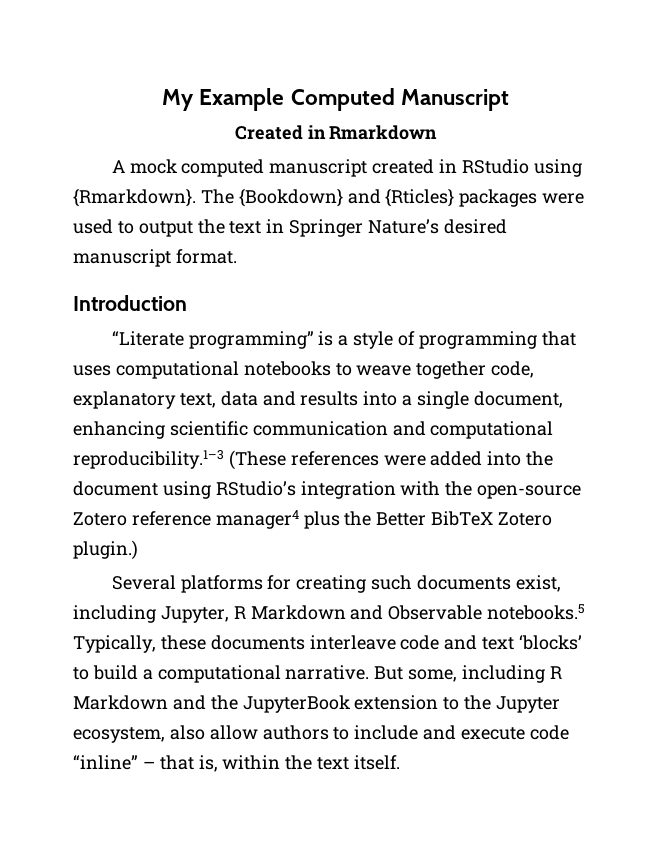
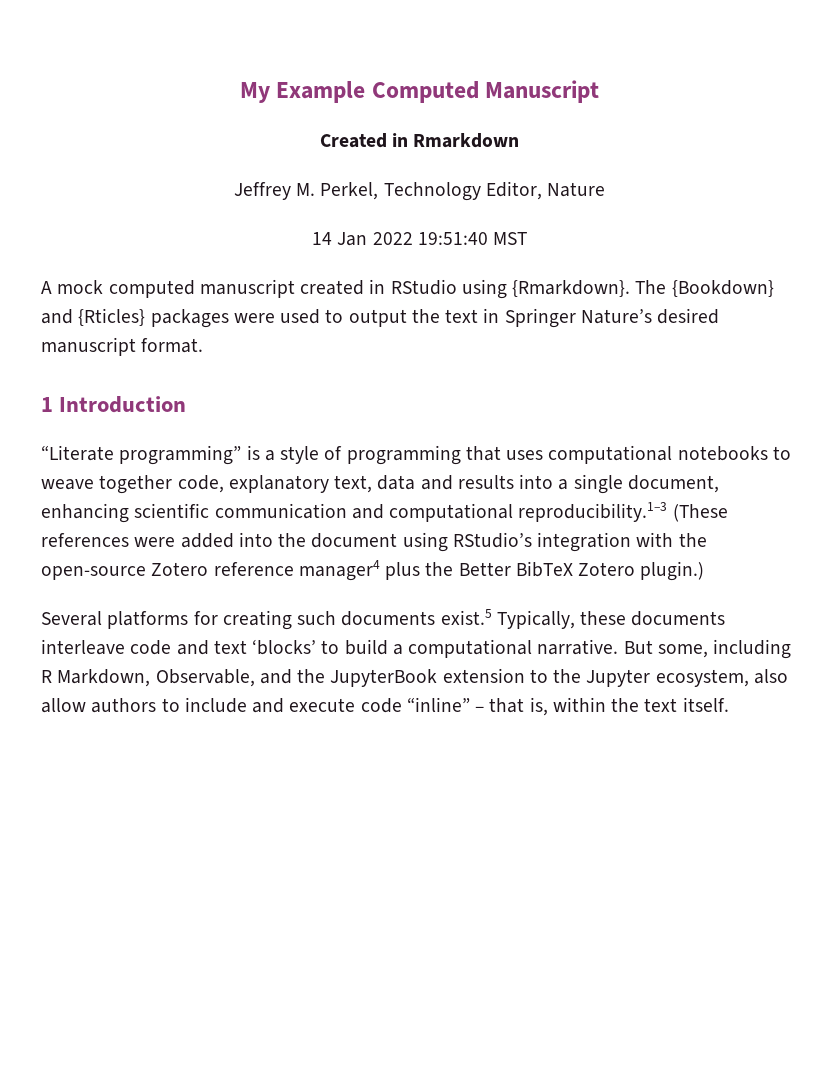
+ Jeffrey M. Perkel, Technology Editor, Nature
+ 14 Jan 2022 19:51:40 MST
- Introduction
+ 1 Introduction
- Several platforms for creating such documents exist, including Jupyter, R Markdown and Observable notebooks.5 Typically, these documents interleave code and text ‘blocks’ to build a computational narrative.
+ Several platforms for creating such documents exist.5 Typically, these documents interleave code and text ‘blocks’ to build a computational narrative.
- But some, including R Markdown and the JupyterBook extension to the Jupyter ecosystem, also allow authors to include and execute code “inline” – that is, within the text itself.
+ But some, including R Markdown, Observable, and the JupyterBook extension to the Jupyter ecosystem, also allow authors to include and execute code “inline” – that is, within the text itself.

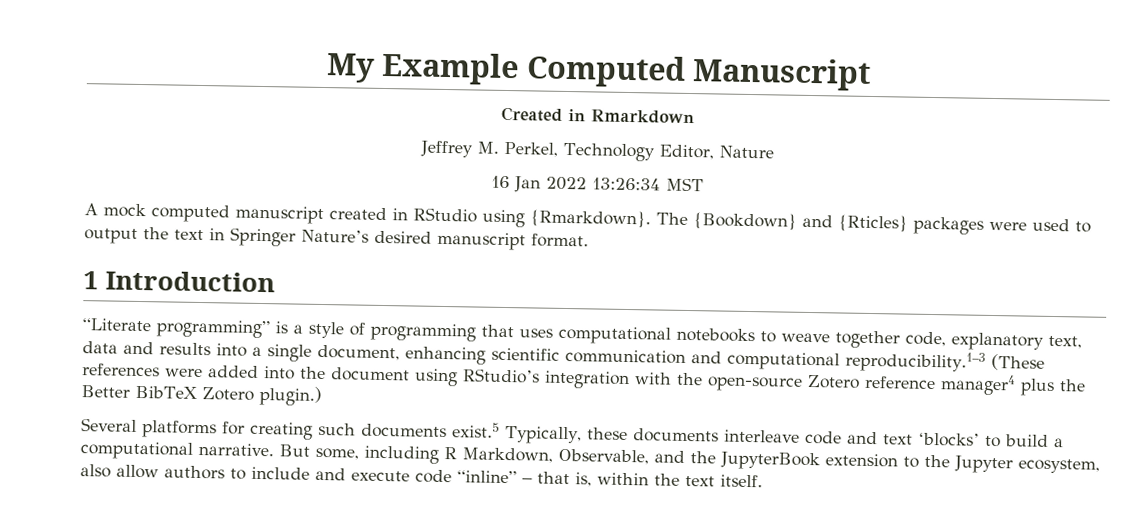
- 14 Jan 2022 19:51:40 MST
+ 16 Jan 2022 13:26:34 MST

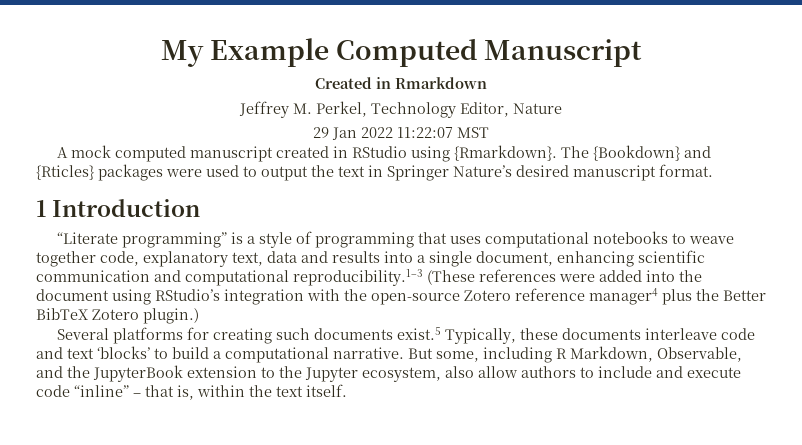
- 16 Jan 2022 13:26:34 MST
+ 29 Jan 2022 11:22:07 MST

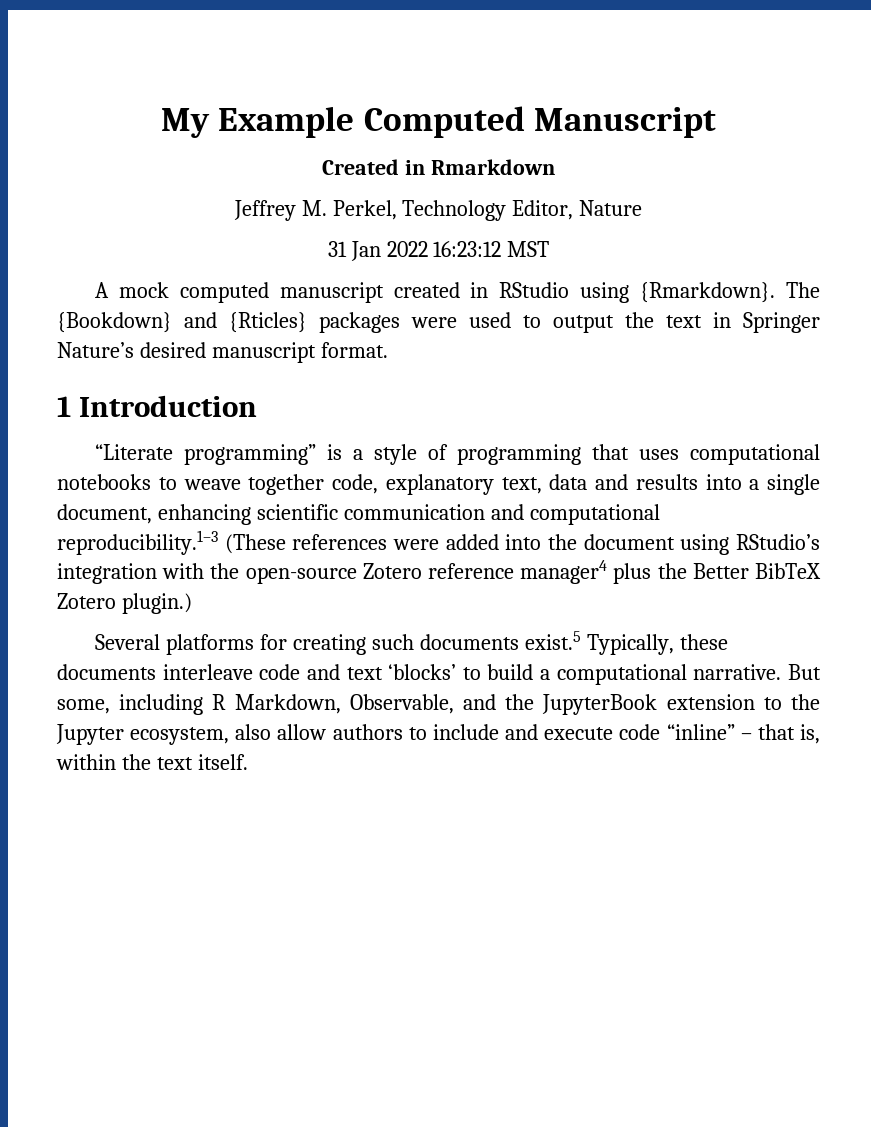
- 29 Jan 2022 11:22:07 MST
+ 31 Jan 2022 16:23:12 MST

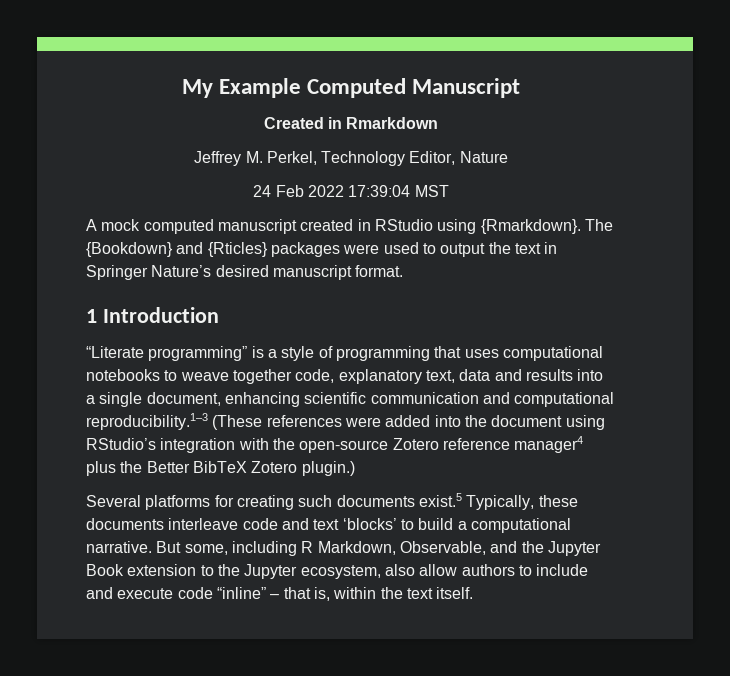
- 31 Jan 2022 16:23:12 MST
+ 24 Feb 2022 17:39:04 MST
- But some, including R Markdown, Observable, and the JupyterBook extension to the Jupyter ecosystem, also allow authors to include and execute code “inline” – that is, within the text itself.
+ But some, including R Markdown, Observable, and the Jupyter Book extension to the Jupyter ecosystem, also allow authors to include and execute code “inline” – that is, within the text itself.

